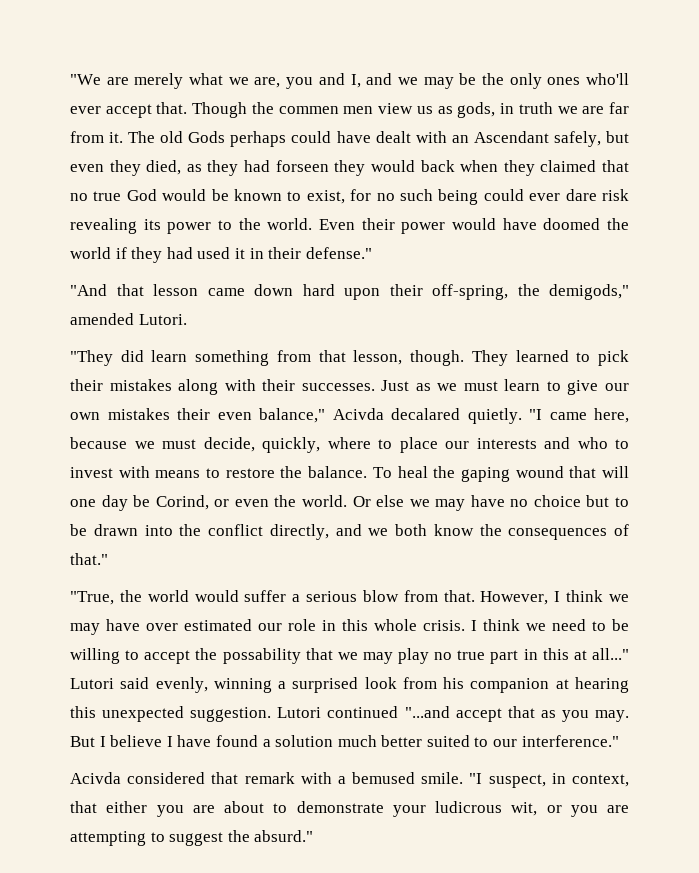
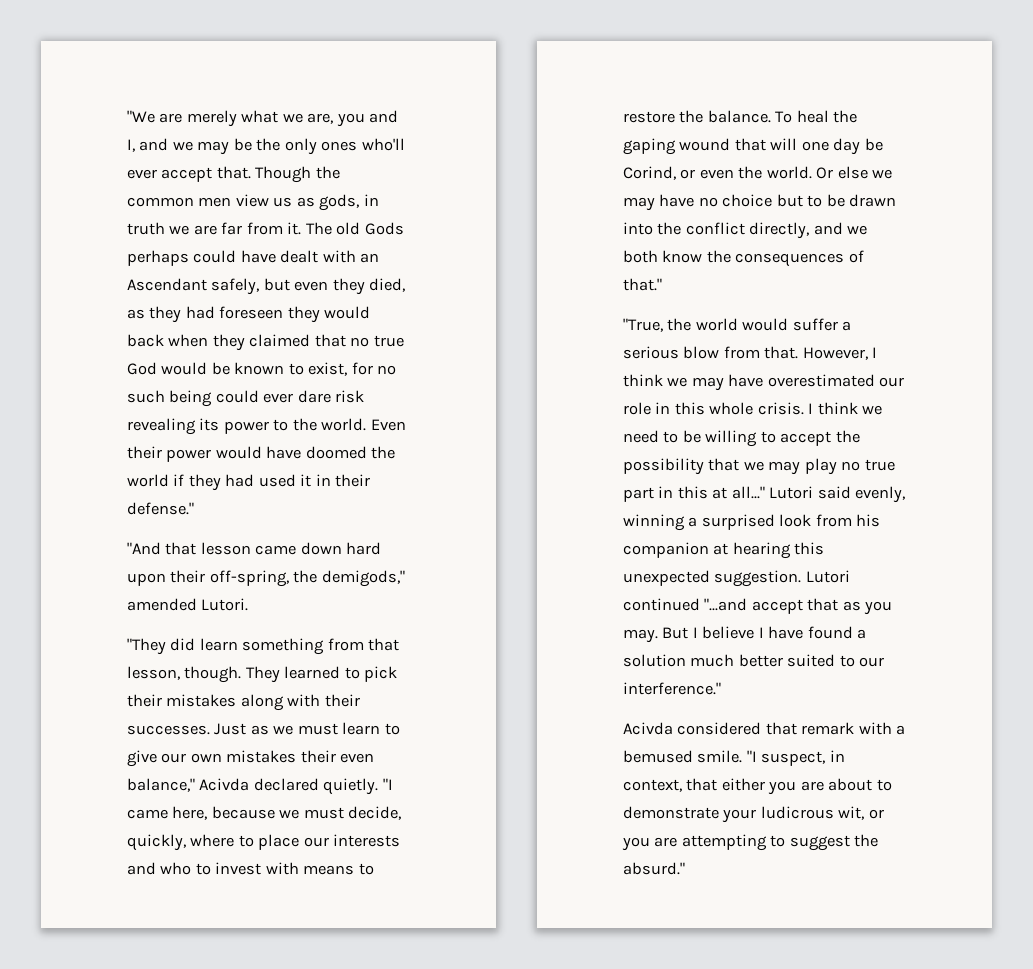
- Though the commen men view us as gods, in truth we are far from it.
+ Though the common men view us as gods, in truth we are far from it.
- The old Gods perhaps could have dealt with an Ascendant safely, but even they died, as they had forseen they would back when they claimed that no true God would be known to exist, for no such being could ever dare risk revealing its power to the world.
+ The old Gods perhaps could have dealt with an Ascendant safely, but even they died, as they had foreseen they would back when they claimed that no true God would be known to exist, for no such being could ever dare risk revealing its power to the world.
- Just as we must learn to give our own mistakes their even balance," Acivda decalared quietly.
+ Just as we must learn to give our own mistakes their even balance," Acivda declared quietly.
- However, I think we may have over estimated our role in this whole crisis.
+ However, I think we may have overestimated our role in this whole crisis.
- I think we need to be willing to accept the possability that we may play no true part in this at all..."
+ I think we need to be willing to accept the possibility that we may play no true part in this at all..."

